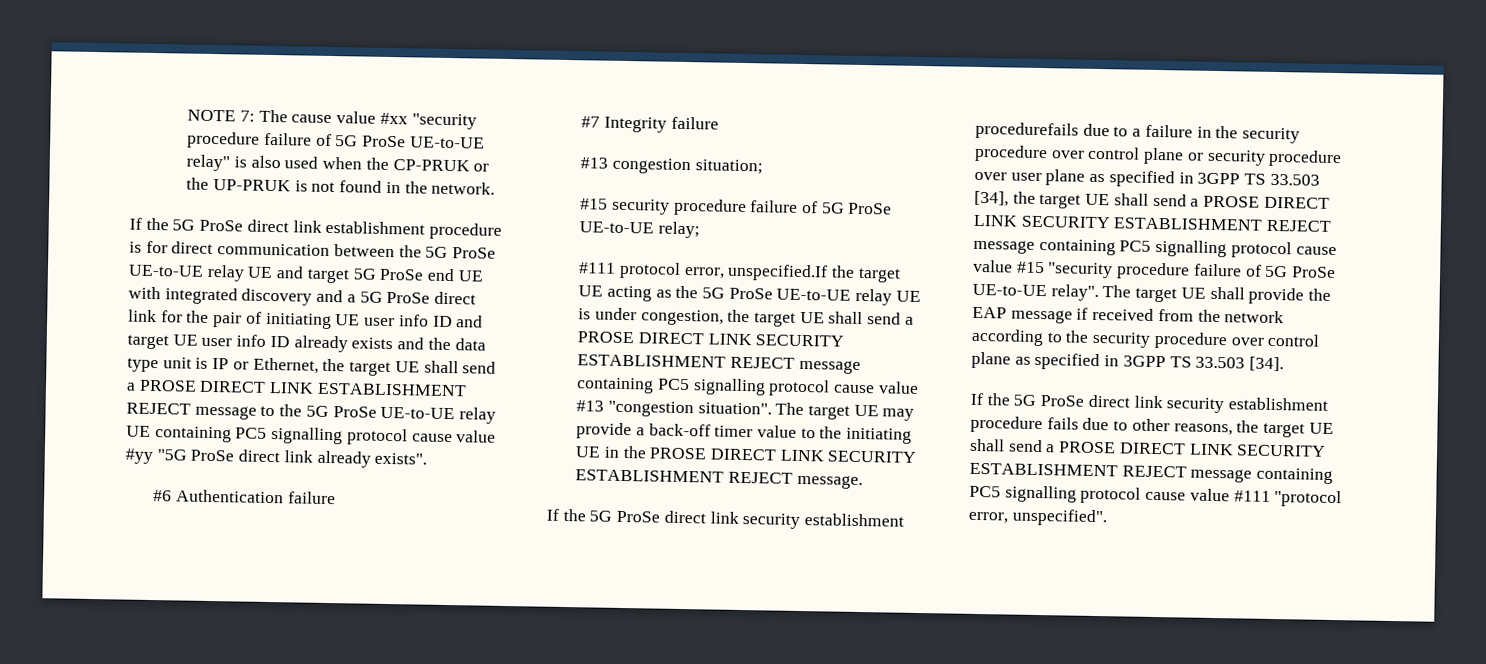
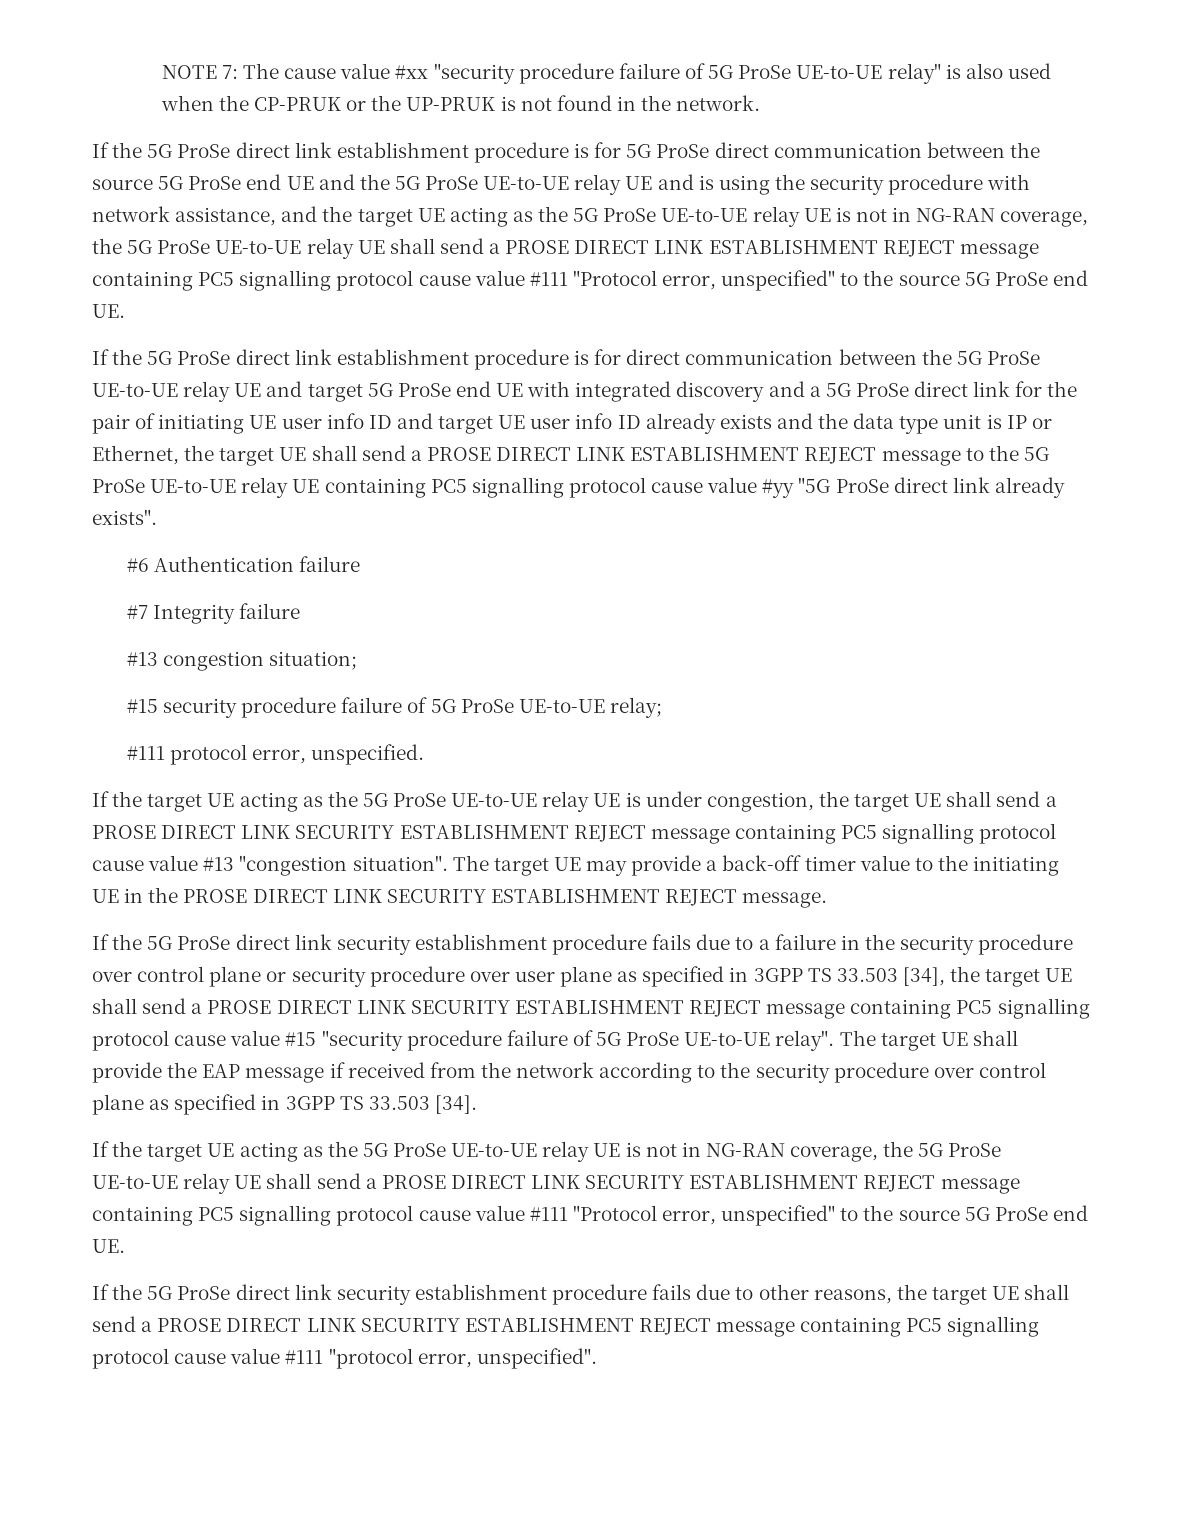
+ If the 5G ProSe direct link establishment procedure is for 5G ProSe direct communication between the source 5G ProSe end UE and the 5G ProSe UE-to-UE relay UE and is using the security procedure with network assistance, and the target UE acting as the 5G ProSe UE-to-UE relay UE is not in NG-RAN coverage, the 5G ProSe UE-to-UE relay UE shall send a PROSE DIRECT LINK ESTABLISHMENT REJECT message containing PC5 signalling protocol cause value #111 "Protocol error, unspecified" to the source 5G ProSe end UE.
- #111 protocol error, unspecified.If the target UE acting as the 5G ProSe UE-to-UE relay UE is under congestion, the target UE shall send a PROSE DIRECT LINK SECURITY ESTABLISHMENT REJECT message containing PC5 signalling protocol cause value #13 "congestion situation".
+ #111 protocol error, unspecified.
+ If the target UE acting as the 5G ProSe UE-to-UE relay UE is under congestion, the target UE shall send a PROSE DIRECT LINK SECURITY ESTABLISHMENT REJECT message containing PC5 signalling protocol cause value #13 "congestion situation".
- If the 5G ProSe direct link security establishment procedurefails due to a failure in the security procedure over control plane or security procedure over user plane as specified in 3GPP TS 33.503 [34], the target UE shall send a PROSE DIRECT LINK SECURITY ESTABLISHMENT REJECT message containing PC5 signalling protocol cause value #15 "security procedure failure of 5G ProSe UE-to-UE relay".
+ If the 5G ProSe direct link security establishment procedure fails due to a failure in the security procedure over control plane or security procedure over user plane as specified in 3GPP TS 33.503 [34], the target UE shall send a PROSE DIRECT LINK SECURITY ESTABLISHMENT REJECT message containing PC5 signalling protocol cause value #15 "security procedure failure of 5G ProSe UE-to-UE relay".
+ If the target UE acting as the 5G ProSe UE-to-UE relay UE is not in NG-RAN coverage, the 5G ProSe UE-to-UE relay UE shall send a PROSE DIRECT LINK SECURITY ESTABLISHMENT REJECT message containing PC5 signalling protocol cause value #111 "Protocol error, unspecified" to the source 5G ProSe end UE.

